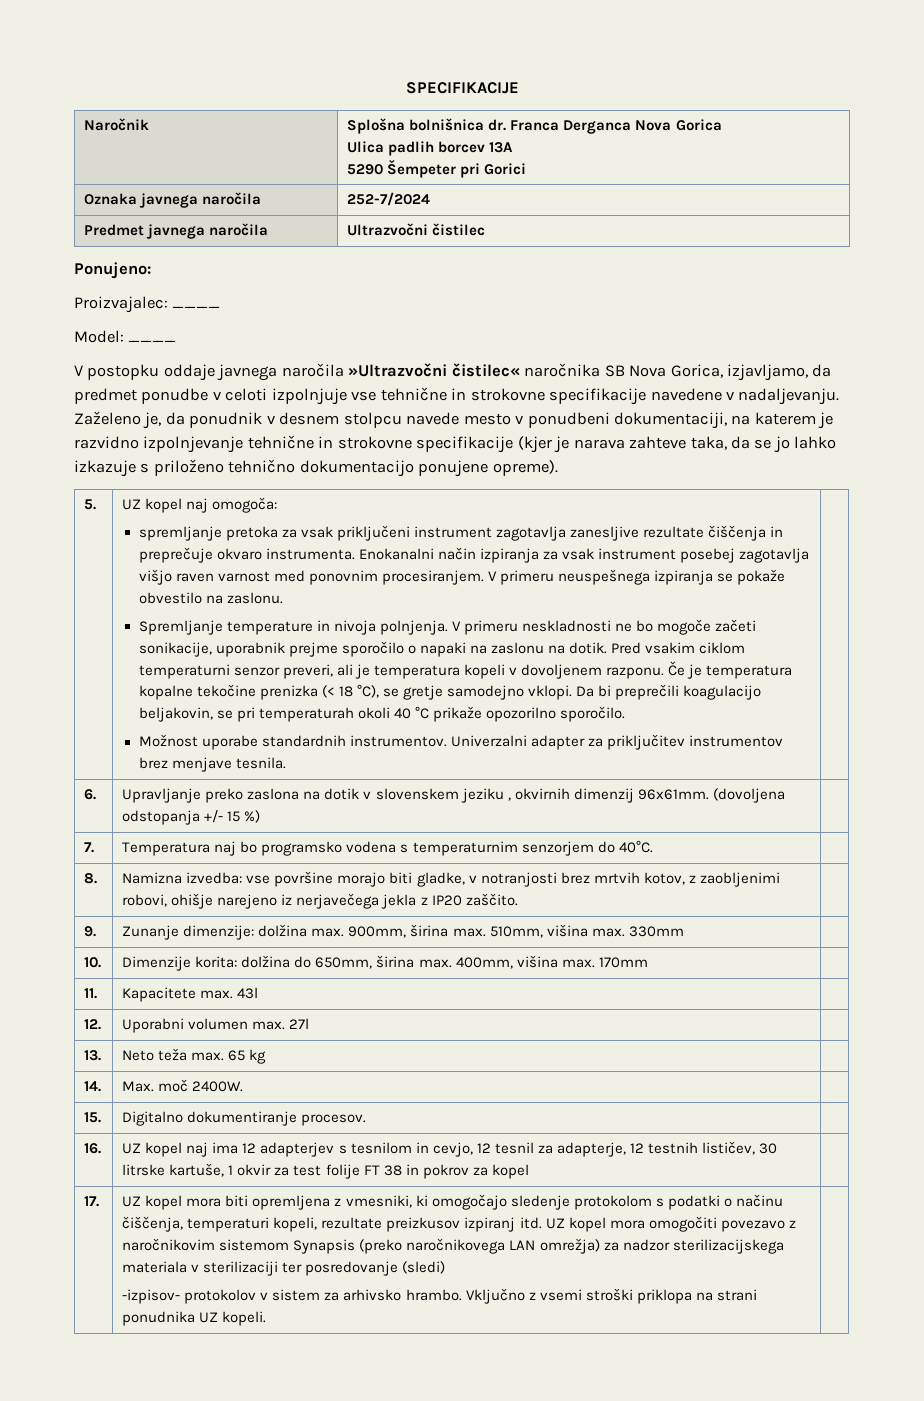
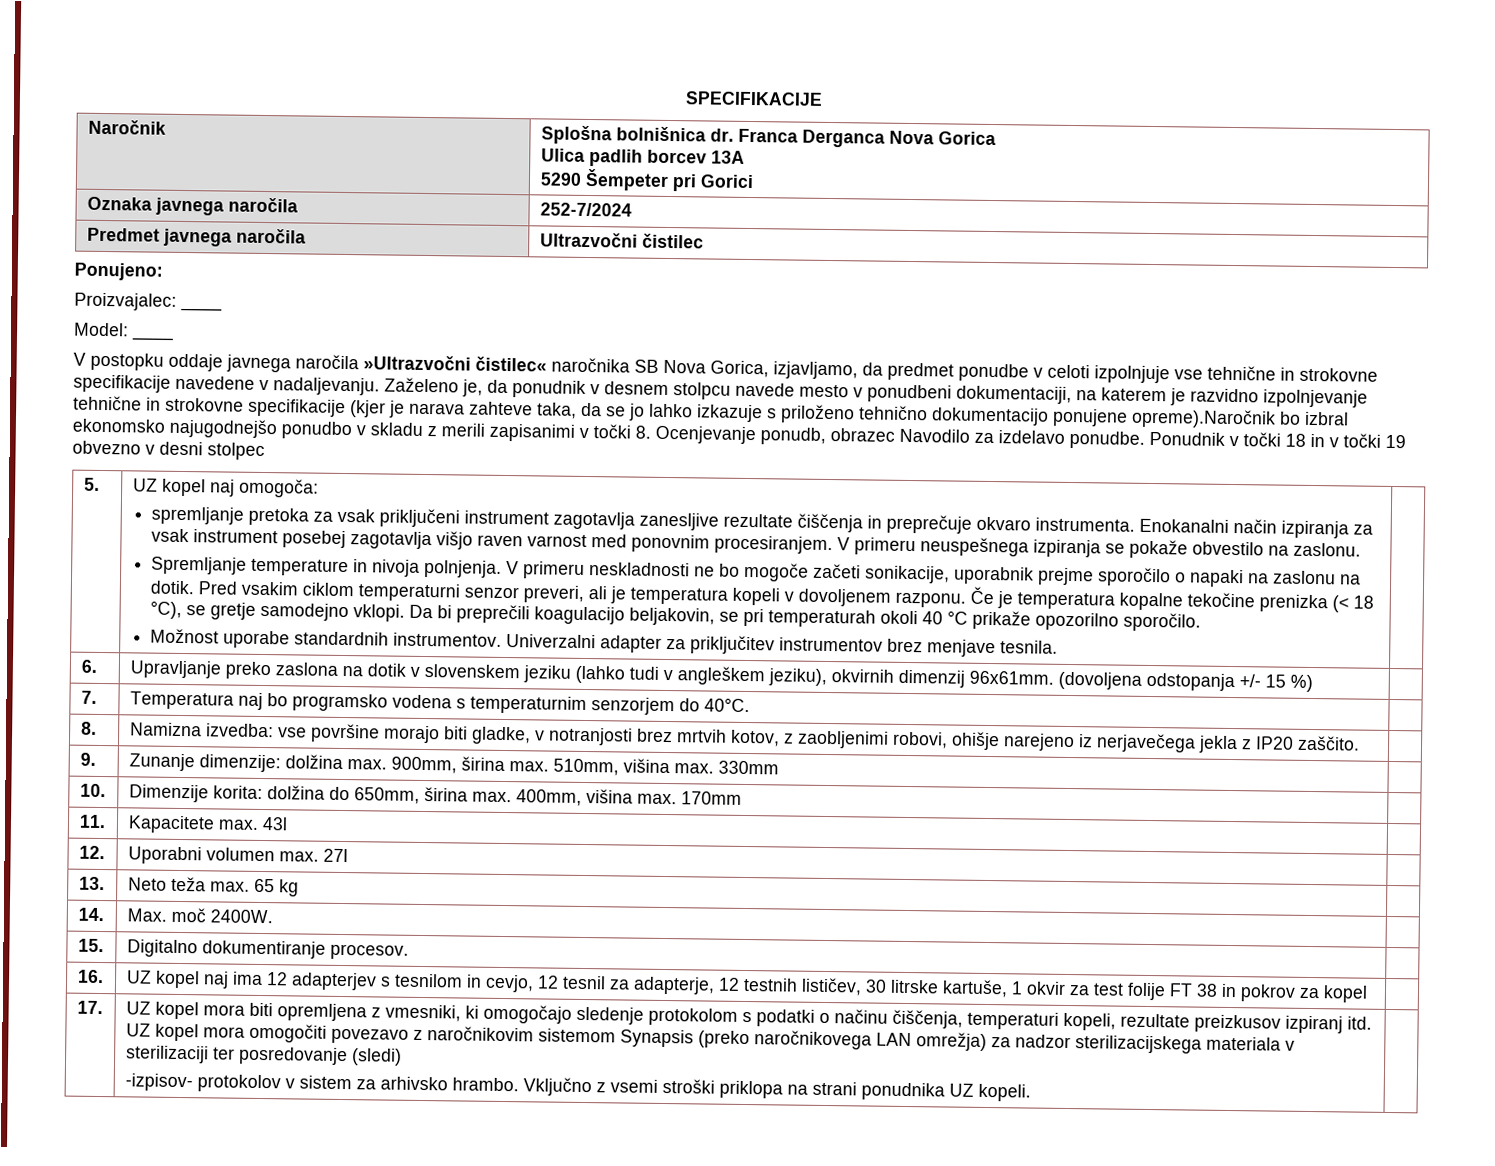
- Zaželeno je, da ponudnik v desnem stolpcu navede mesto v ponudbeni dokumentaciji, na katerem je razvidno izpolnjevanje tehnične in strokovne specifikacije (kjer je narava zahteve taka, da se jo lahko izkazuje s priloženo tehnično dokumentacijo ponujene opreme).
+ Zaželeno je, da ponudnik v desnem stolpcu navede mesto v ponudbeni dokumentaciji, na katerem je razvidno izpolnjevanje tehnične in strokovne specifikacije (kjer je narava zahteve taka, da se jo lahko izkazuje s priloženo tehnično dokumentacijo ponujene opreme).Naročnik bo izbral ekonomsko najugodnejšo ponudbo v skladu z merili zapisanimi v točki 8. Ocenjevanje ponudb, obrazec Navodilo za izdelavo ponudbe. Ponudnik v točki 18 in v točki 19 obvezno v desni stolpec
- 6. | Upravljanje preko zaslona na dotik v slovenskem jeziku , okvirnih dimenzij 96x61mm. (dovoljena odstopanja +/- 15 %) |
+ 6. | Upravljanje preko zaslona na dotik v slovenskem jeziku (lahko tudi v angleškem jeziku), okvirnih dimenzij 96x61mm. (dovoljena odstopanja +/- 15 %) |

